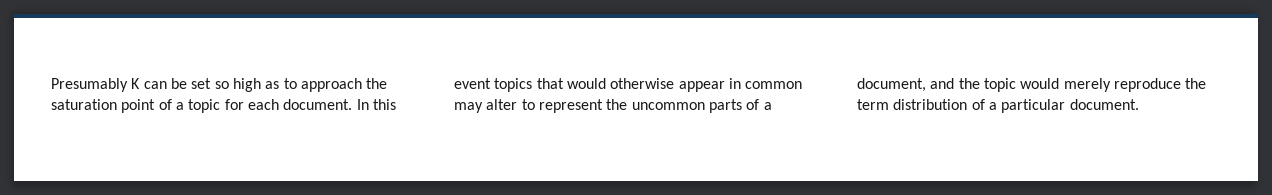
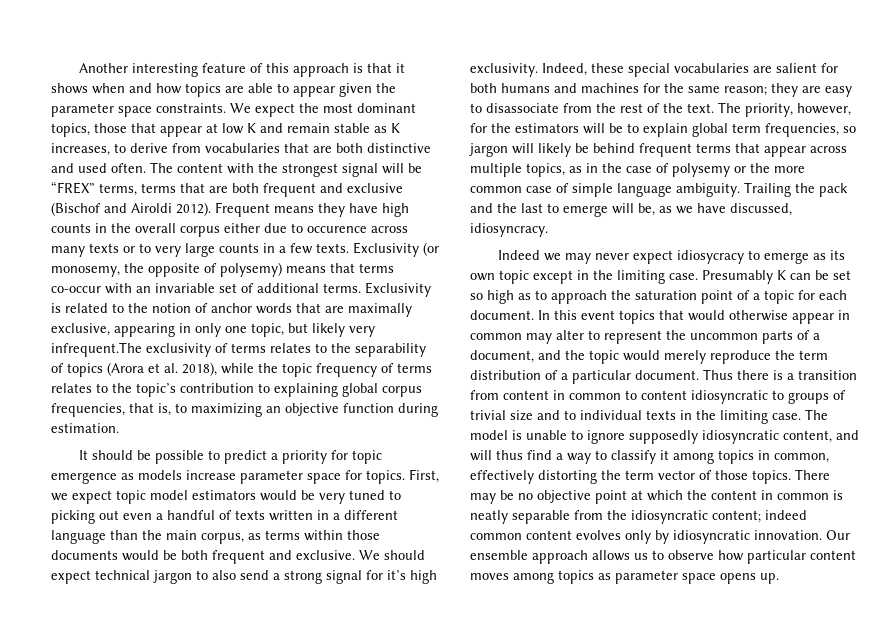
+ Another interesting feature of this approach is that it shows when and how topics are able to appear given the parameter space constraints. We expect the most dominant topics, those that appear at low K and remain stable as K increases, to derive from vocabularies that are both distinctive and used often. The content with the strongest signal will be “FREX” terms, terms that are both frequent and exclusive (Bischof and Airoldi 2012). Frequent means they have high counts in the overall corpus either due to occurence across many texts or to very large counts in a few texts. Exclusivity (or monosemy, the opposite of polysemy) means that terms co-occur with an invariable set of additional terms. Exclusivity is related to the notion of anchor words that are maximally exclusive, appearing in only one topic, but likely very infrequent.The exclusivity of terms relates to the separability of topics (Arora et al. 2018), while the topic frequency of terms relates to the topic’s contribution to explaining global corpus frequencies, that is, to maximizing an objective function during estimation.
+ It should be possible to predict a priority for topic emergence as models increase parameter space for topics. First, we expect topic model estimators would be very tuned to picking out even a handful of texts written in a different language than the main corpus, as terms within those documents would be both frequent and exclusive. We should expect technical jargon to also send a strong signal for it’s high exclusivity. Indeed, these special vocabularies are salient for both humans and machines for the same reason; they are easy to disassociate from the rest of the text. The priority, however, for the estimators will be to explain global term frequencies, so jargon will likely be behind frequent terms that appear across multiple topics, as in the case of polysemy or the more common case of simple language ambiguity. Trailing the pack and the last to emerge will be, as we have discussed, idiosyncracy.
+ Indeed we may never expect idiosycracy to emerge as its own topic except in the limiting case.
+ Thus there is a transition from content in common to content idiosyncratic to groups of trivial size and to individual texts in the limiting case. The model is unable to ignore supposedly idiosyncratic content, and will thus find a way to classify it among topics in common, effectively distorting the term vector of those topics. There may be no objective point at which the content in common is neatly separable from the idiosyncratic content; indeed common content evolves only by idiosyncratic innovation. Our ensemble approach allows us to observe how particular content moves among topics as parameter space opens up.

